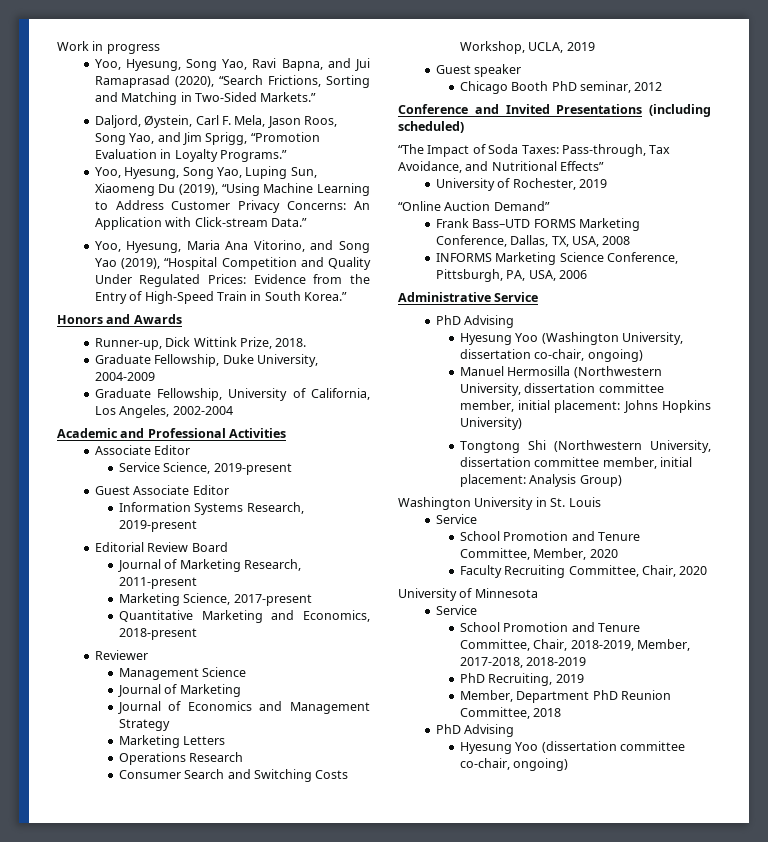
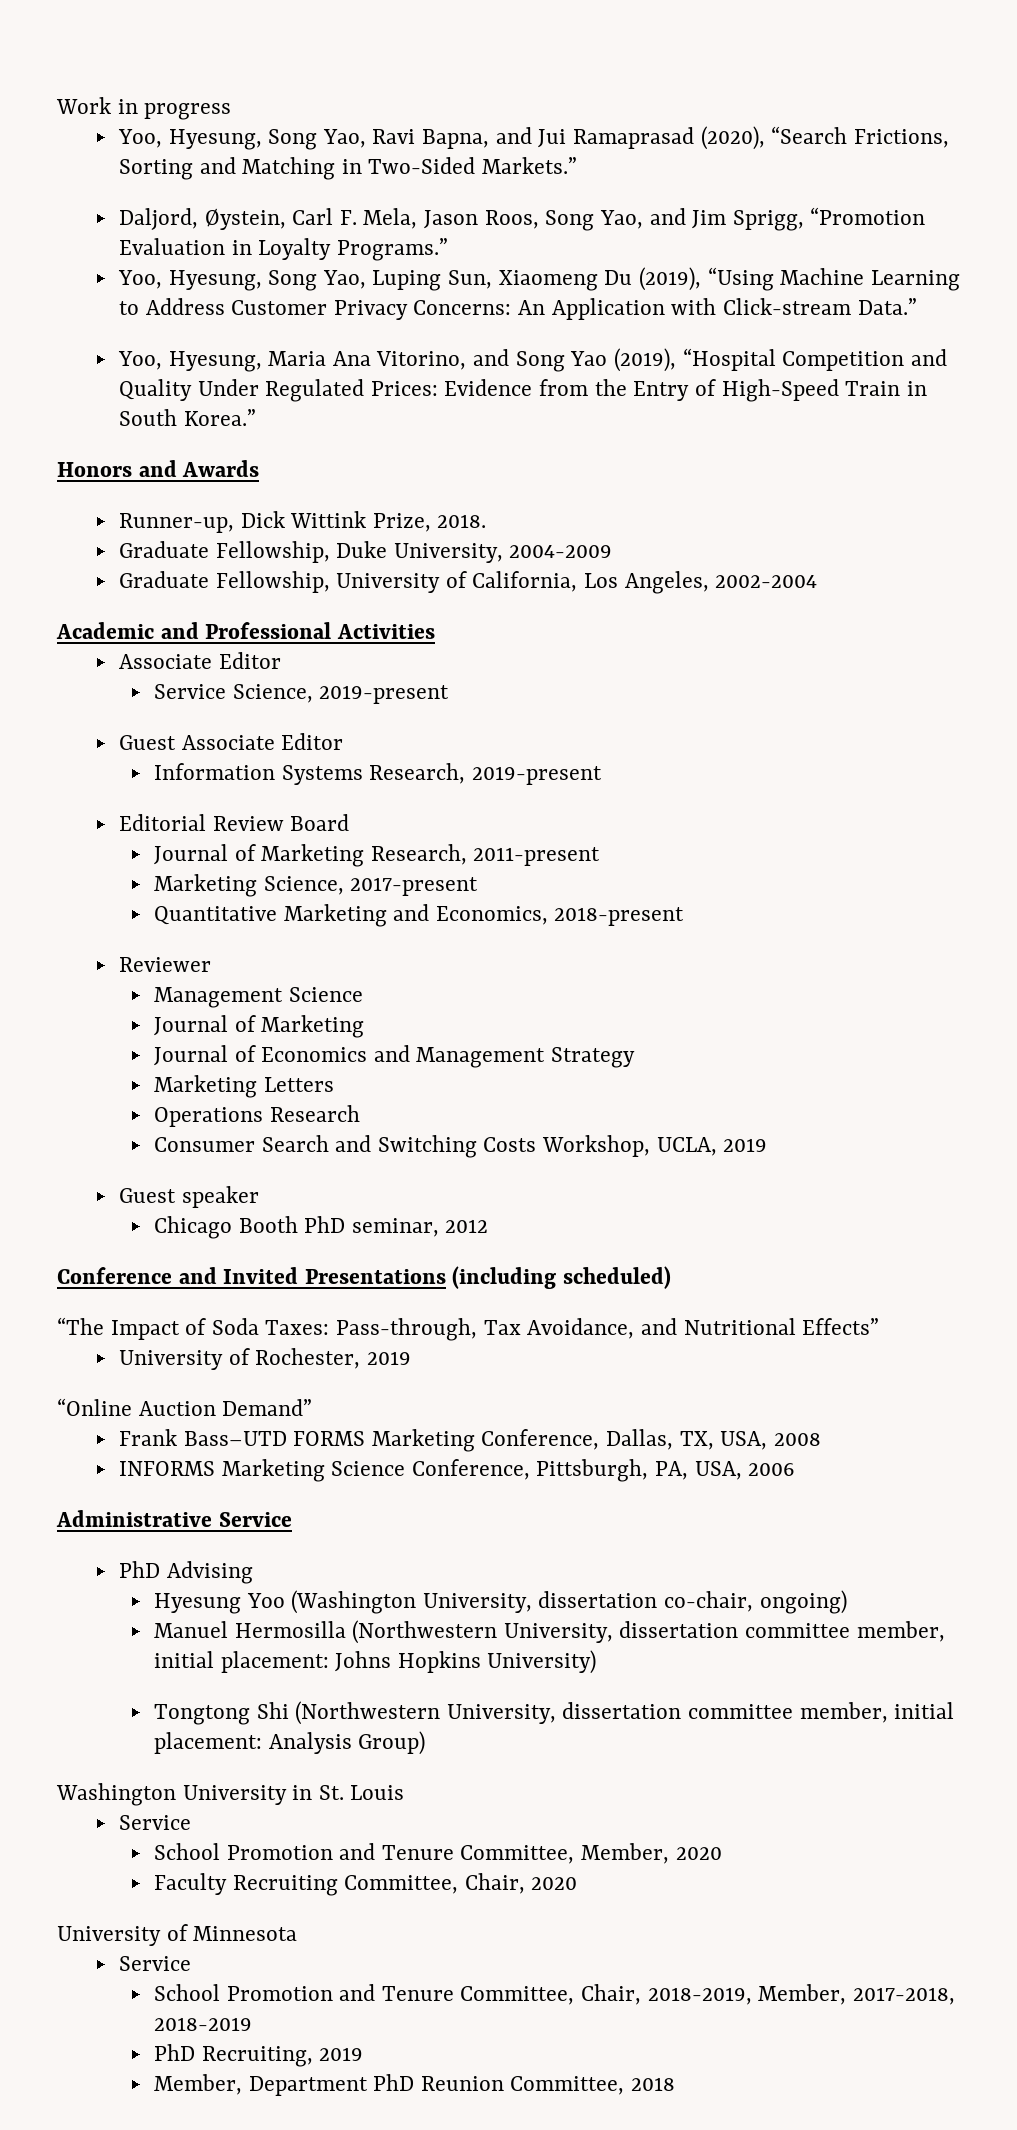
  Member, Department PhD Reunion Committee, 2018
- PhD Advising
- Hyesung Yoo (dissertation committee co-chair, ongoing)

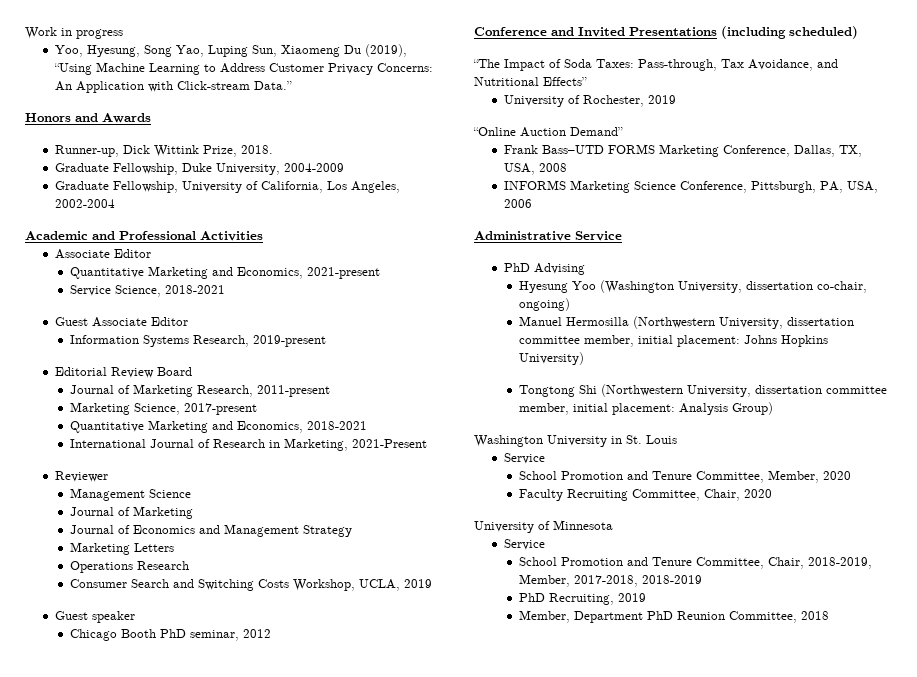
- Yoo, Hyesung, Song Yao, Ravi Bapna, and Jui Ramaprasad (2020), “Search Frictions, Sorting and Matching in Two-Sided Markets.”
- Daljord, Øystein, Carl F. Mela, Jason Roos, Song Yao, and Jim Sprigg, “Promotion Evaluation in Loyalty Programs.”
- Yoo, Hyesung, Maria Ana Vitorino, and Song Yao (2019), “Hospital Competition and Quality Under Regulated Prices: Evidence from the Entry of High-Speed Train in South Korea.”
+ Quantitative Marketing and Economics, 2021-present
- Service Science, 2019-present
+ Service Science, 2018-2021
- Quantitative Marketing and Economics, 2018-present
+ Quantitative Marketing and Economics, 2018-2021
+ International Journal of Research in Marketing, 2021-Present

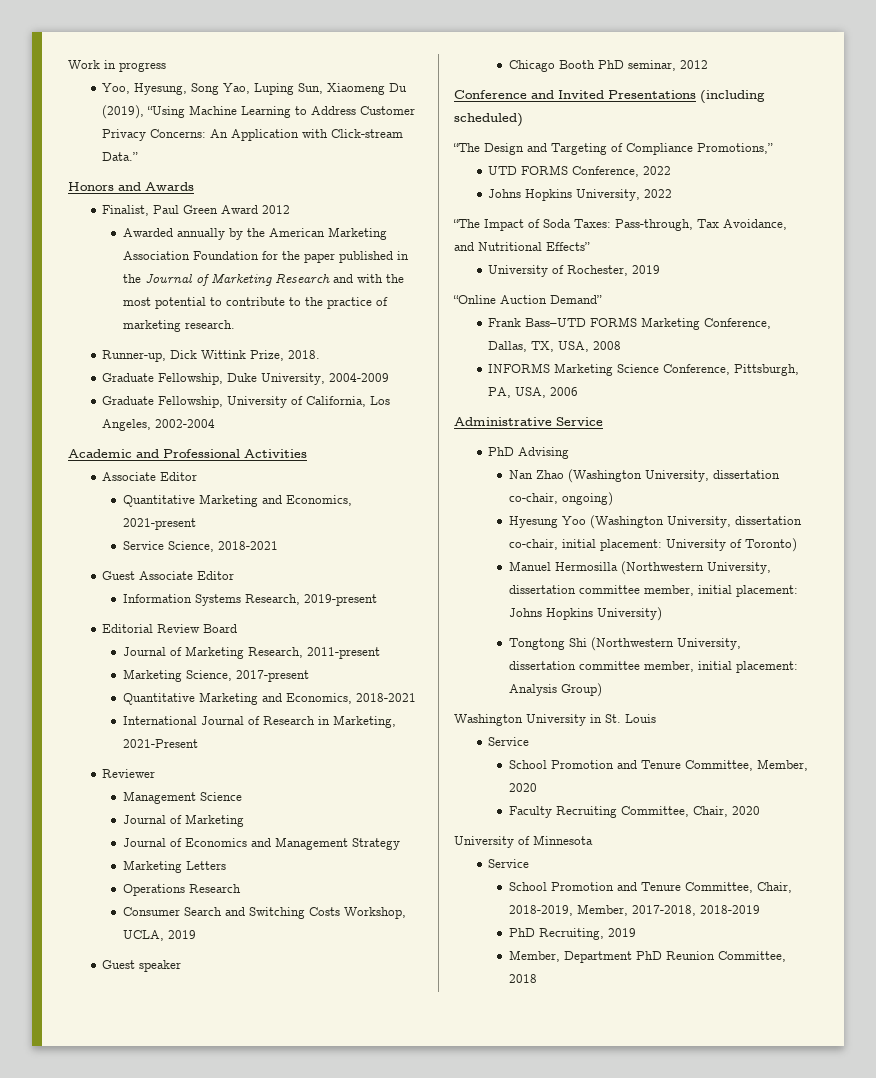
+ Finalist, Paul Green Award 2012
+ Awarded annually by the American Marketing Association Foundation for the paper published in the Journal of Marketing Research and with the most potential to contribute to the practice of marketing research.
+ “The Design and Targeting of Compliance Promotions,”
+ UTD FORMS Conference, 2022
+ Johns Hopkins University, 2022
+ Nan Zhao (Washington University, dissertation co-chair, ongoing)
- Hyesung Yoo (Washington University, dissertation co-chair, ongoing)
+ Hyesung Yoo (Washington University, dissertation co-chair, initial placement: University of Toronto)

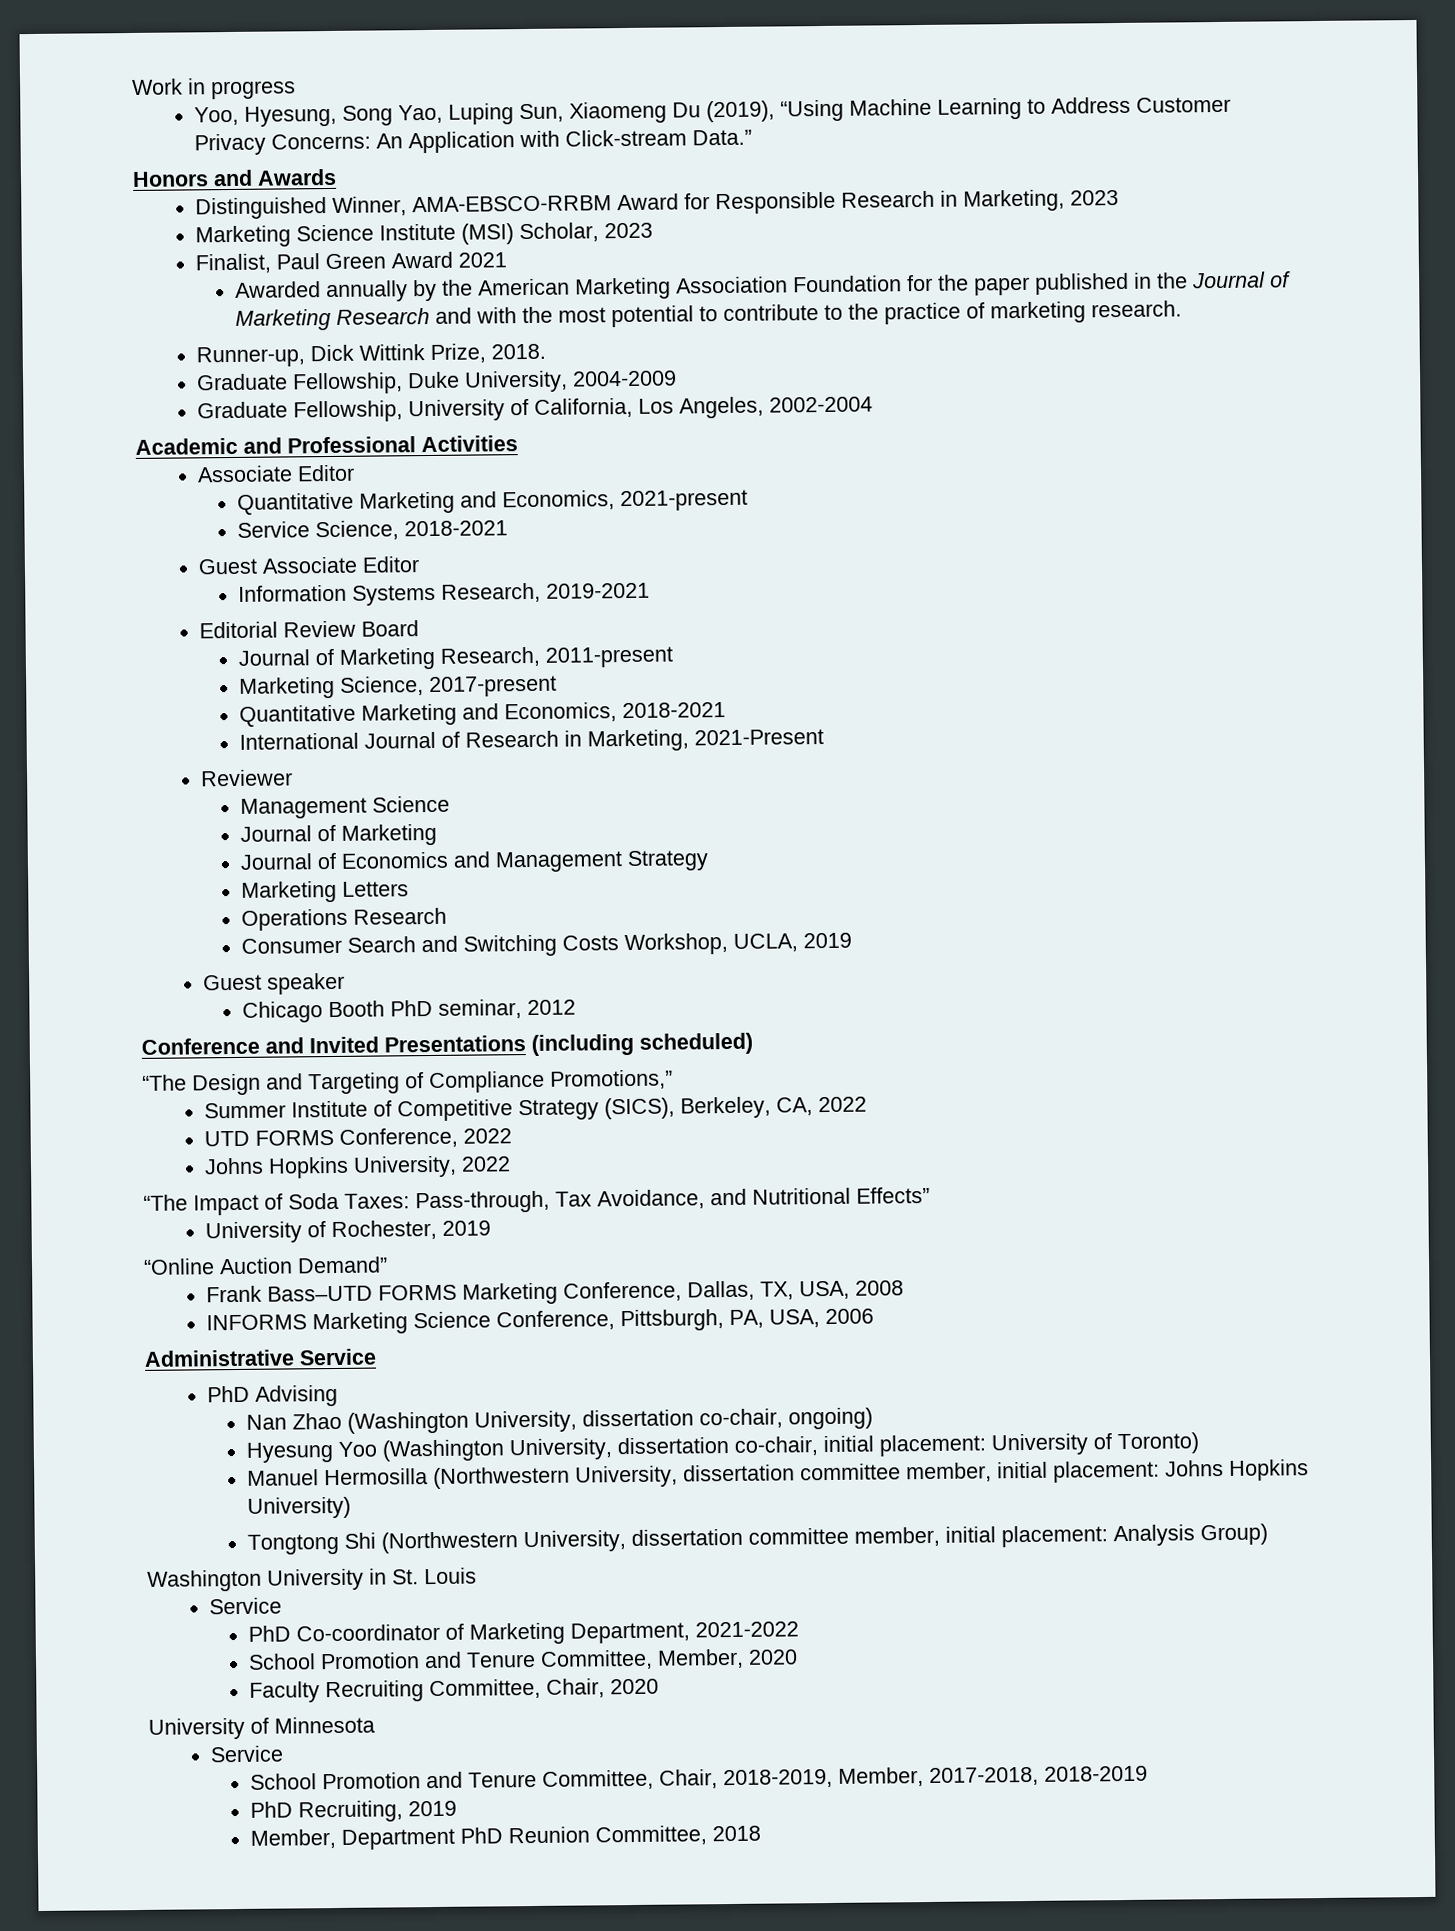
+ Distinguished Winner, AMA-EBSCO-RRBM Award for Responsible Research in Marketing, 2023
+ Marketing Science Institute (MSI) Scholar, 2023
- Finalist, Paul Green Award 2012
+ Finalist, Paul Green Award 2021
- Information Systems Research, 2019-present
+ Information Systems Research, 2019-2021
+ Summer Institute of Competitive Strategy (SICS), Berkeley, CA, 2022
+ PhD Co-coordinator of Marketing Department, 2021-2022

